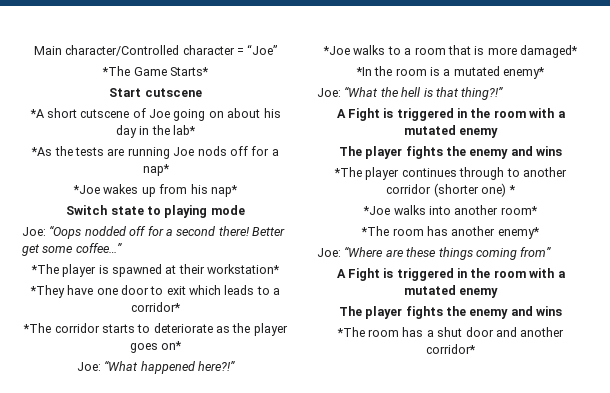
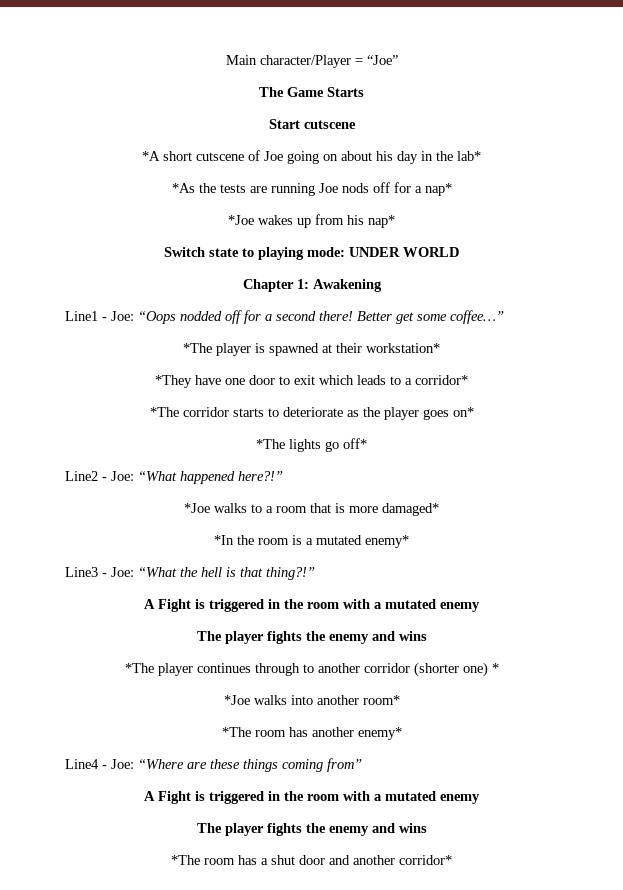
- Main character/Controlled character = “Joe”
+ Main character/Player = “Joe”
- *The Game Starts*
+ The Game Starts
- Switch state to playing mode
- Joe: “Oops nodded off for a second there!
+ Switch state to playing mode: UNDER WORLD
+ Chapter 1: Awakening
+ Line1 - Joe: “Oops nodded off for a second there!
- Joe: “What happened here?!”
+ *The lights go off*
+ Line2 - Joe: “What happened here?!”
- Joe: “What the hell is that thing?!”
+ Line3 - Joe: “What the hell is that thing?!”
- Joe: “Where are these things coming from”
+ Line4 - Joe: “Where are these things coming from”

